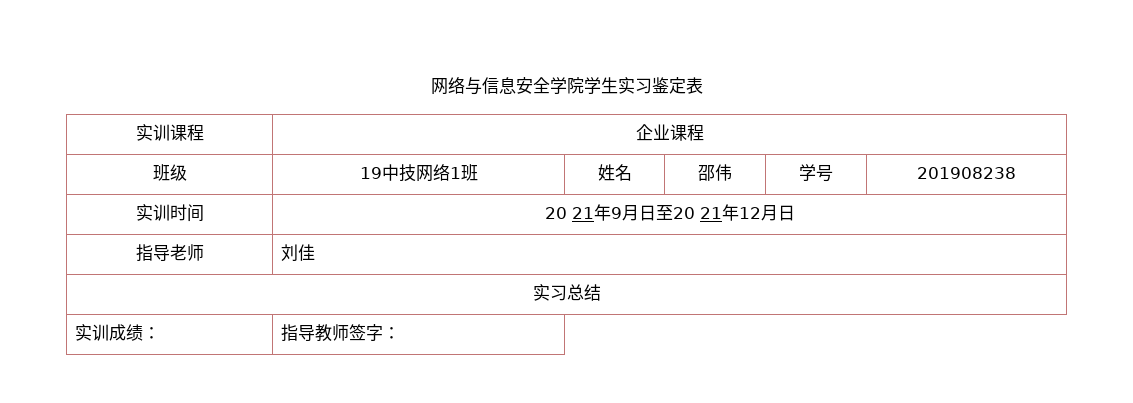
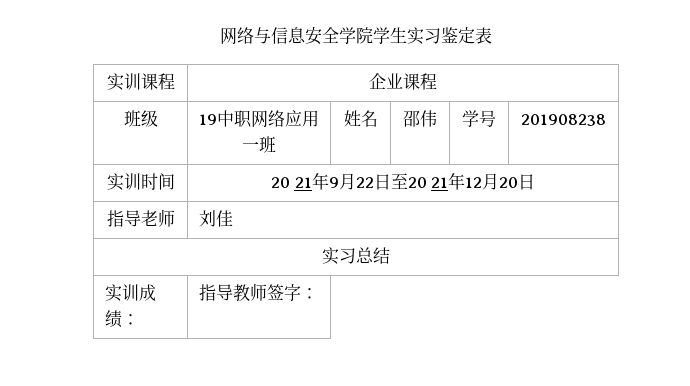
- 班级 | 19中技网络1班 | 姓名 | 邵伟 | 学号 | 201908238
+ 班级 | 19中职网络应用一班 | 姓名 | 邵伟 | 学号 | 201908238
- 实训时间 | 20 21年9月日至20 21年12月日
+ 实训时间 | 20 21年9月22日至20 21年12月20日

